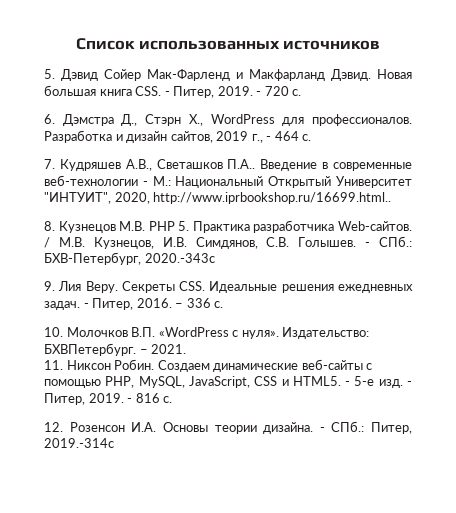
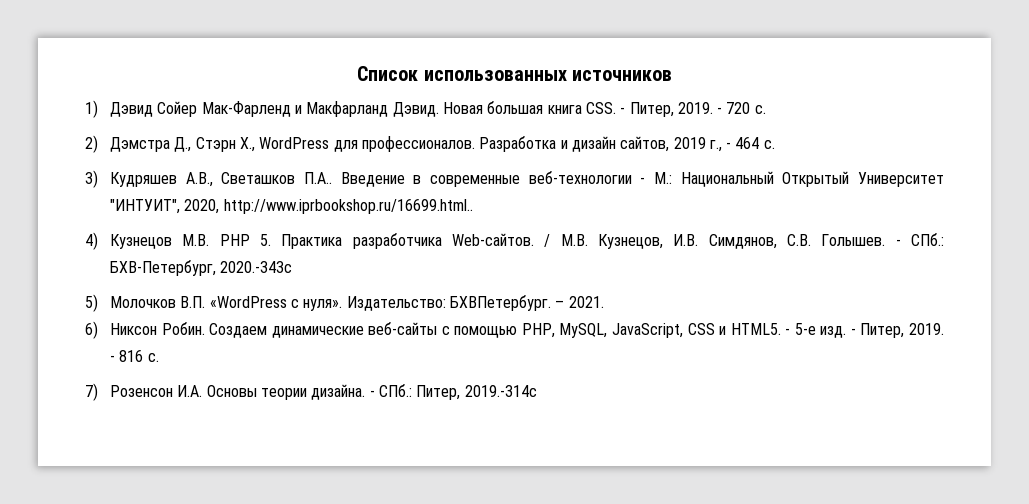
- 5. Дэвид Сойер Мак-Фарленд и Макфарланд Дэвид.
+ 1) Дэвид Сойер Мак-Фарленд и Макфарланд Дэвид.
- 6. Дэмстра Д., Стэрн Х., WordPress для профессионалов.
+ 2) Дэмстра Д., Стэрн Х., WordPress для профессионалов.
- 7. Кудряшев А.В., Светашков П.А..
+ 3) Кудряшев А.В., Светашков П.А..
- 8. Кузнецов М.В. РНР 5. Практика разработчика Web-сайтов.
+ 4) Кузнецов М.В. РНР 5. Практика разработчика Web-сайтов.
- 9. Лия Веру. Секреты CSS. Идеальные решения ежедневных задач. - Питер, 2016. – 336 с.
- 10. Молочков В.П. «WordPress с нуля».
+ 5) Молочков В.П. «WordPress с нуля».
- 11. Никсон Робин.
+ 6) Никсон Робин.
- 12. Розенсон И.А. Основы теории дизайна.
+ 7) Розенсон И.А. Основы теории дизайна.

